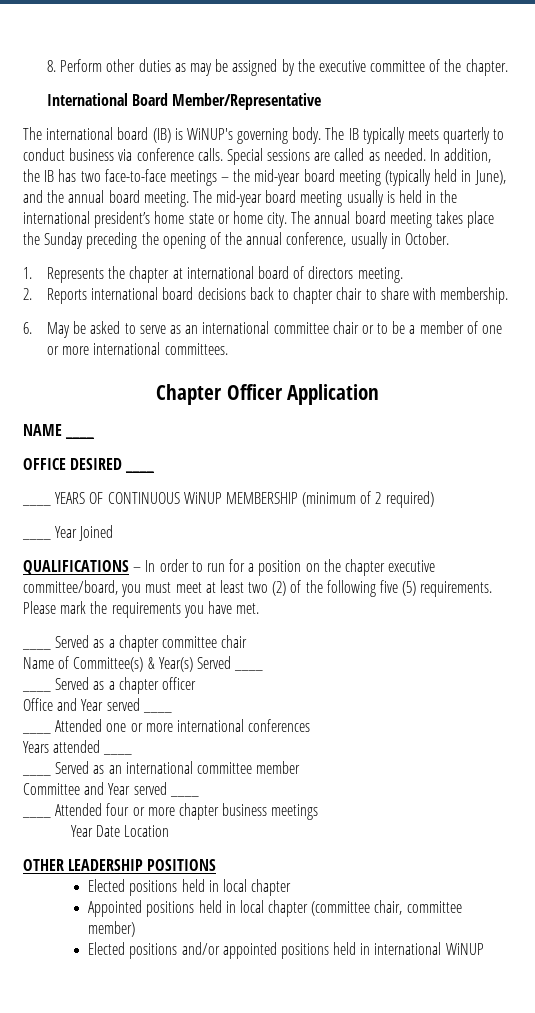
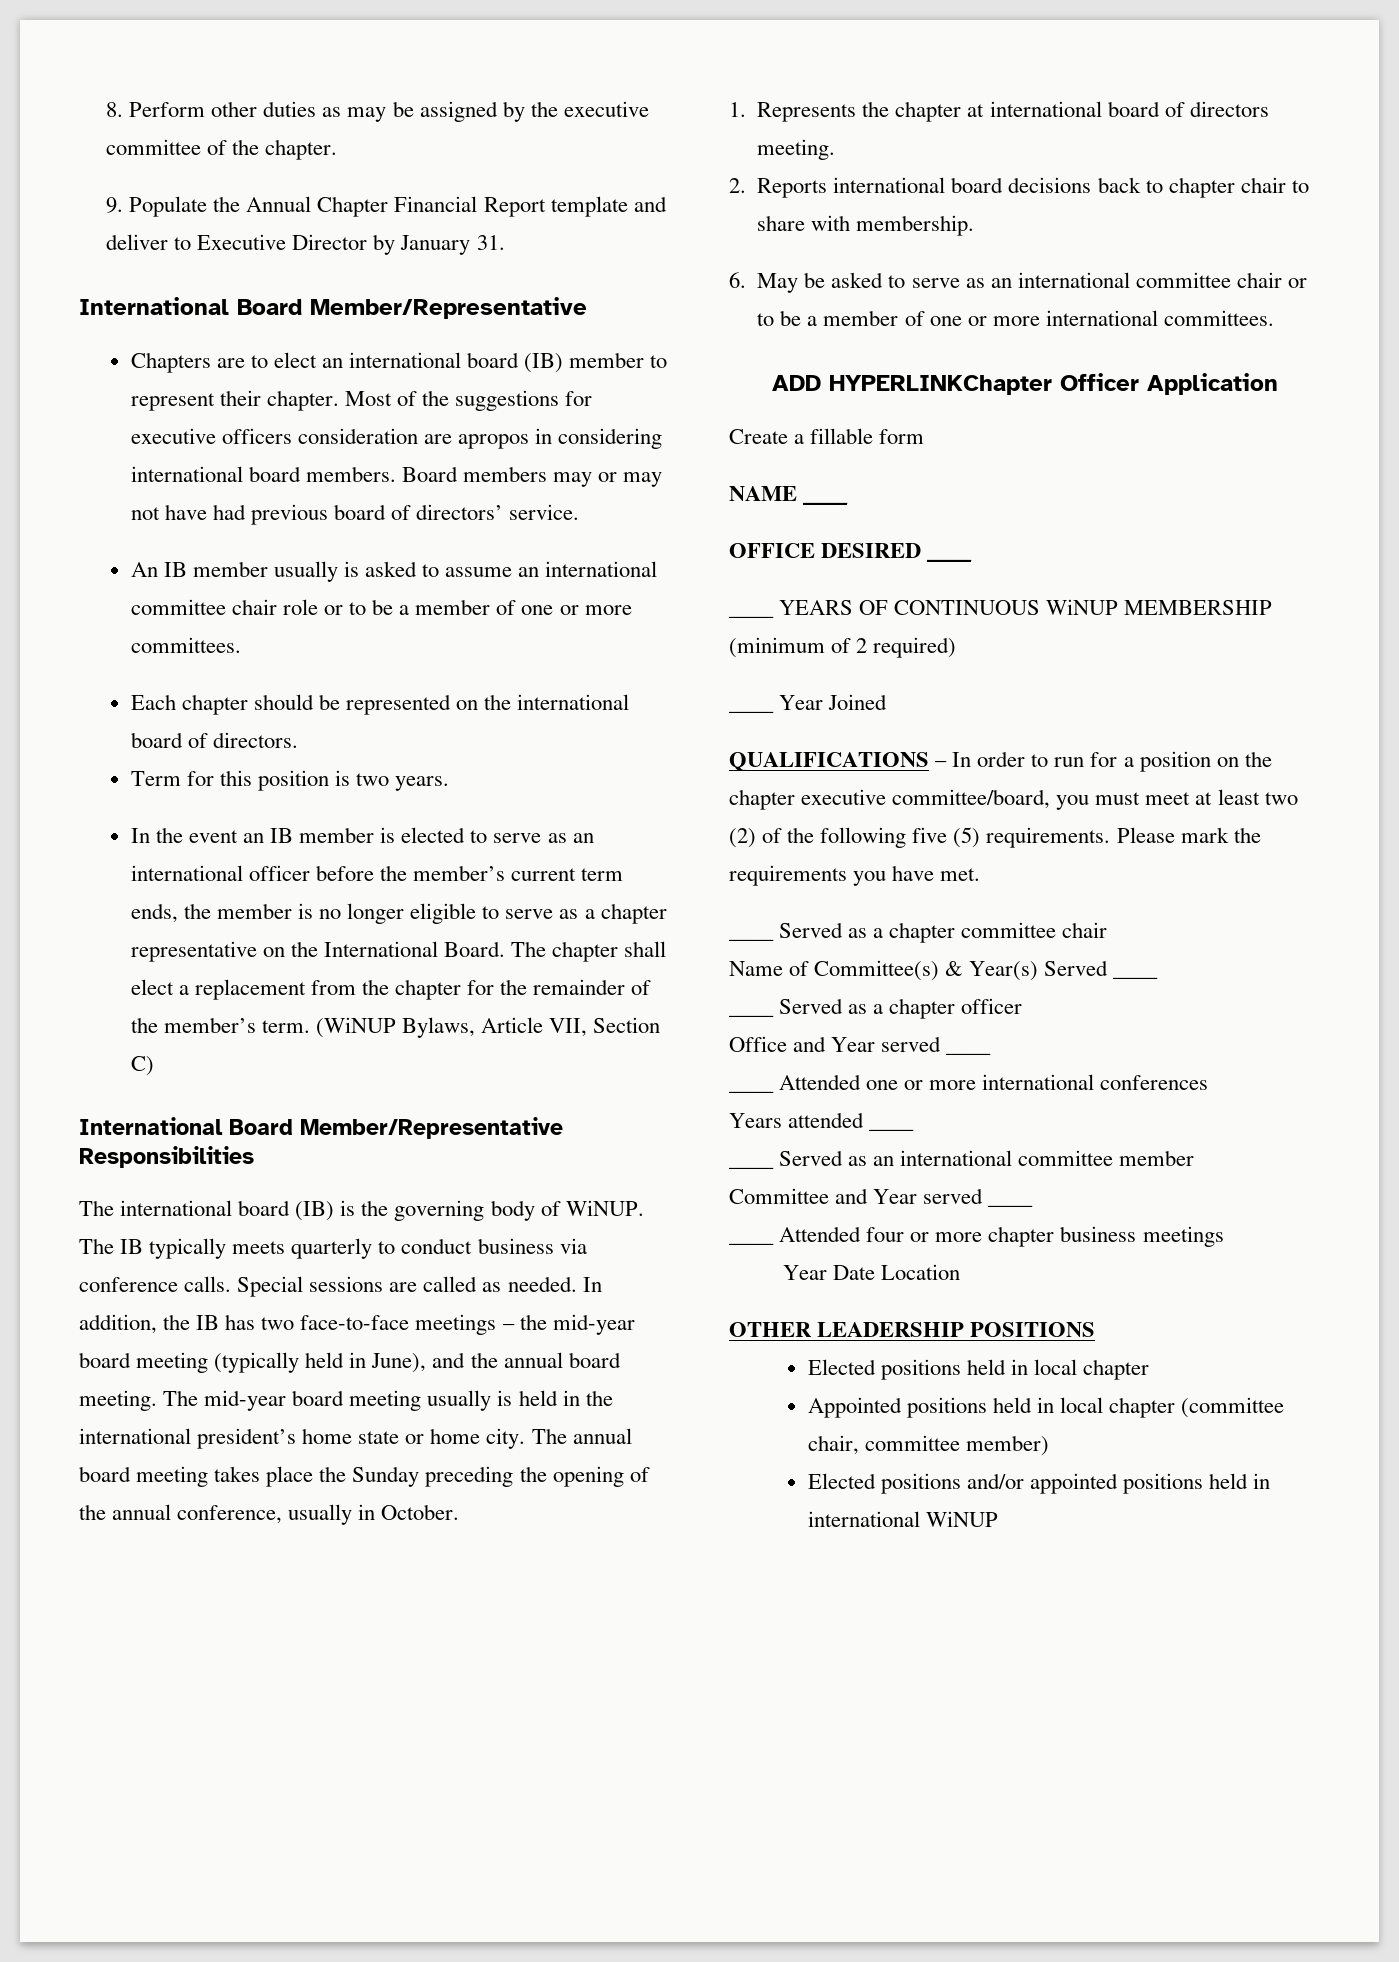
+ 9. Populate the Annual Chapter Financial Report template and deliver to Executive Director by January 31.
  International Board Member/Representative
+ Chapters are to elect an international board (IB) member to represent their chapter. Most of the suggestions for executive officers consideration are apropos in considering international board members. Board members may or may not have had previous board of directors’ service.
+ An IB member usually is asked to assume an international committee chair role or to be a member of one or more committees.
+ Each chapter should be represented on the international board of directors.
+ Term for this position is two years.
+ In the event an IB member is elected to serve as an international officer before the member’s current term ends, the member is no longer eligible to serve as a chapter representative on the International Board. The chapter shall elect a replacement from the chapter for the remainder of the member’s term. (WiNUP Bylaws, Article VII, Section C)
+ International Board Member/Representative Responsibilities
- The international board (IB) is WiNUP's governing body.
+ The international board (IB) is the governing body of WiNUP.
- Chapter Officer Application
+ ADD HYPERLINKChapter Officer Application
+ Create a fillable form

